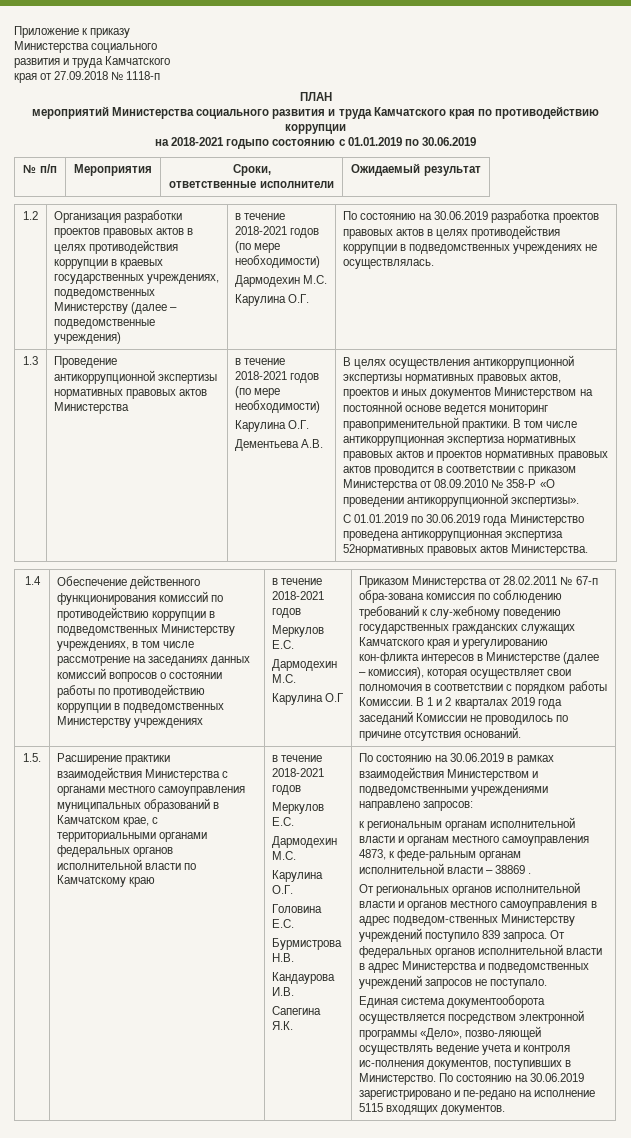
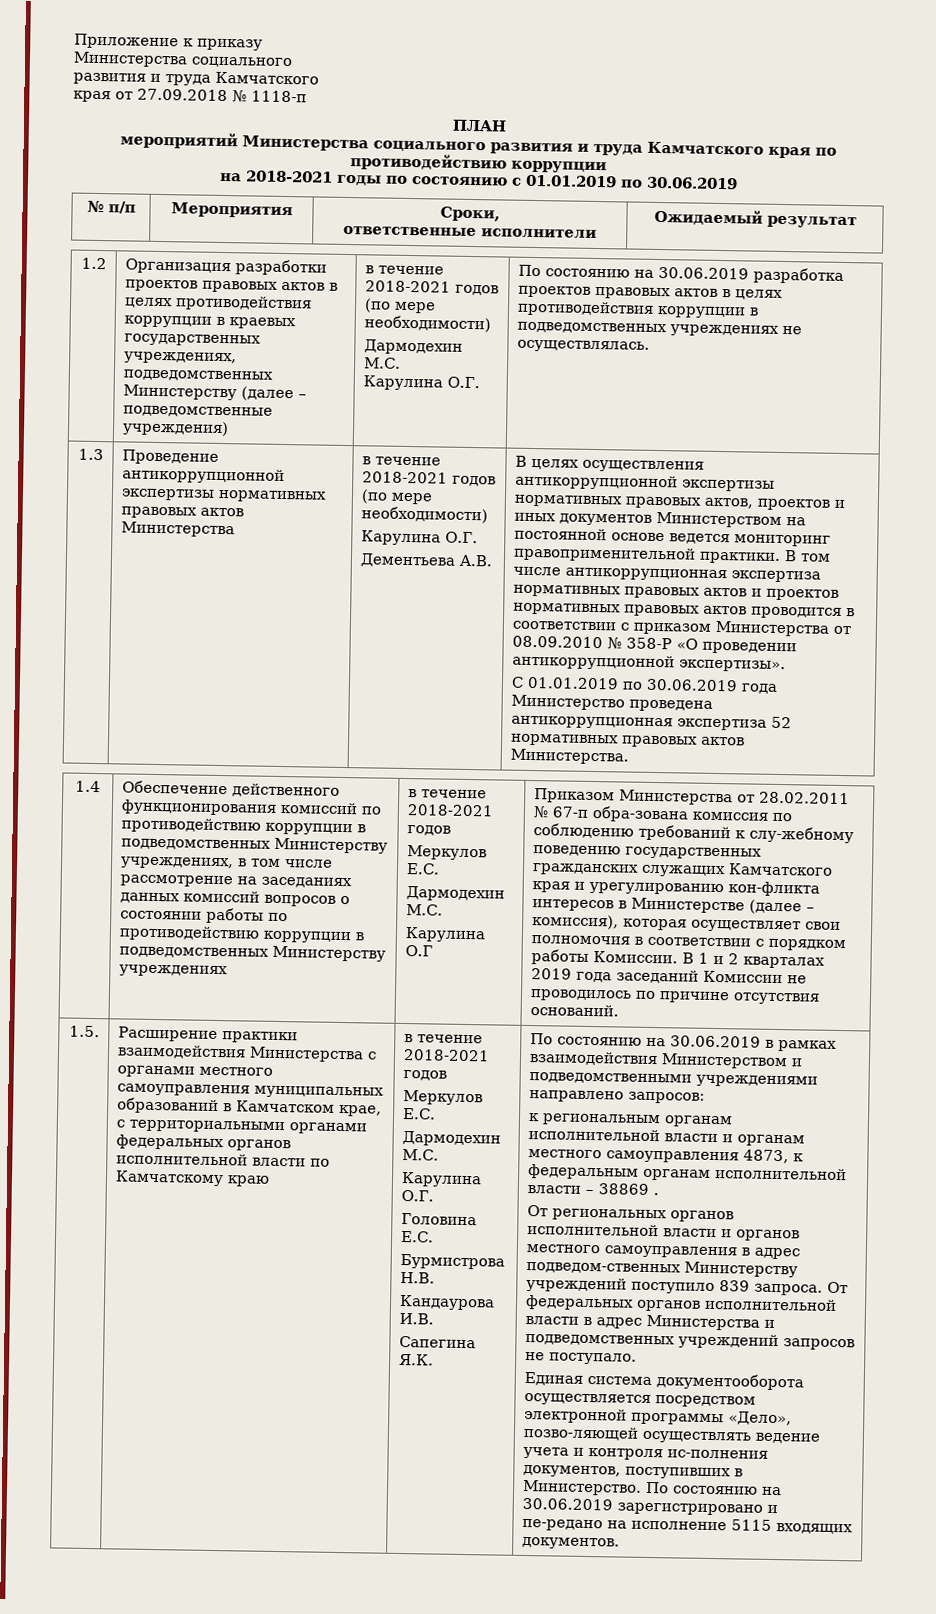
- на 2018-2021 годыпо состоянию с 01.01.2019 по 30.06.2019
+ на 2018-2021 годы по состоянию с 01.01.2019 по 30.06.2019
- С 01.01.2019 по 30.06.2019 года Министерство проведена антикоррупционная экспертиза 52нормативных правовых актов Министерства.
+ С 01.01.2019 по 30.06.2019 года Министерство проведена антикоррупционная экспертиза 52 нормативных правовых актов Министерства.
- к региональным органам исполнительной власти и органам местного самоуправления 4873, к феде-ральным органам исполнительной власти – 38869 .
+ к региональным органам исполнительной власти и органам местного самоуправления 4873, к федеральным органам исполнительной власти – 38869 .

